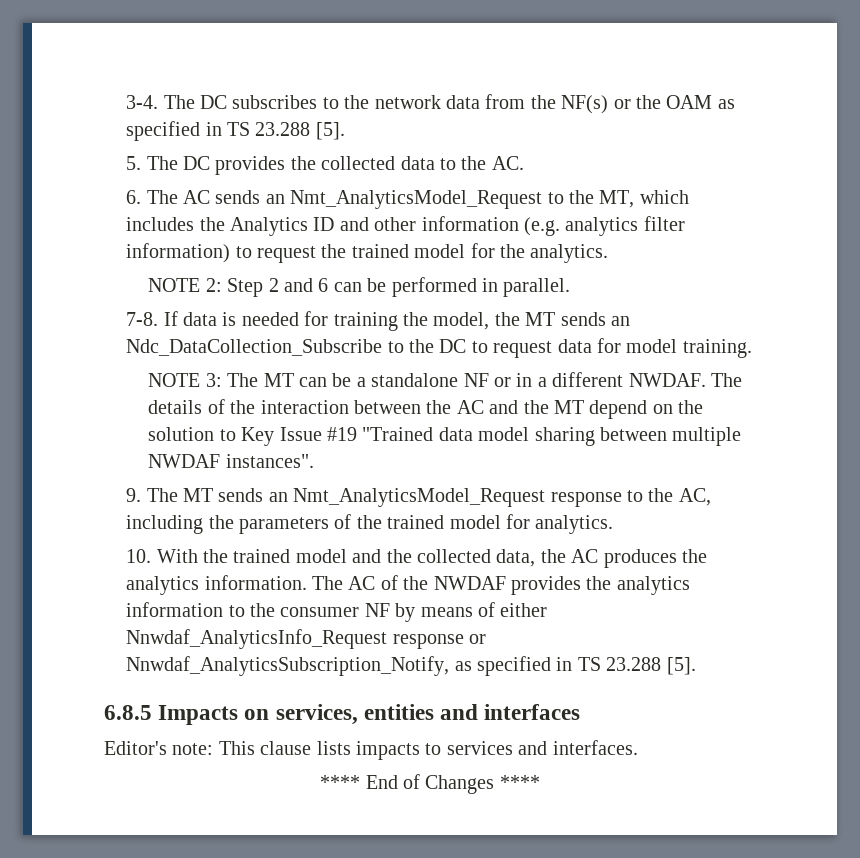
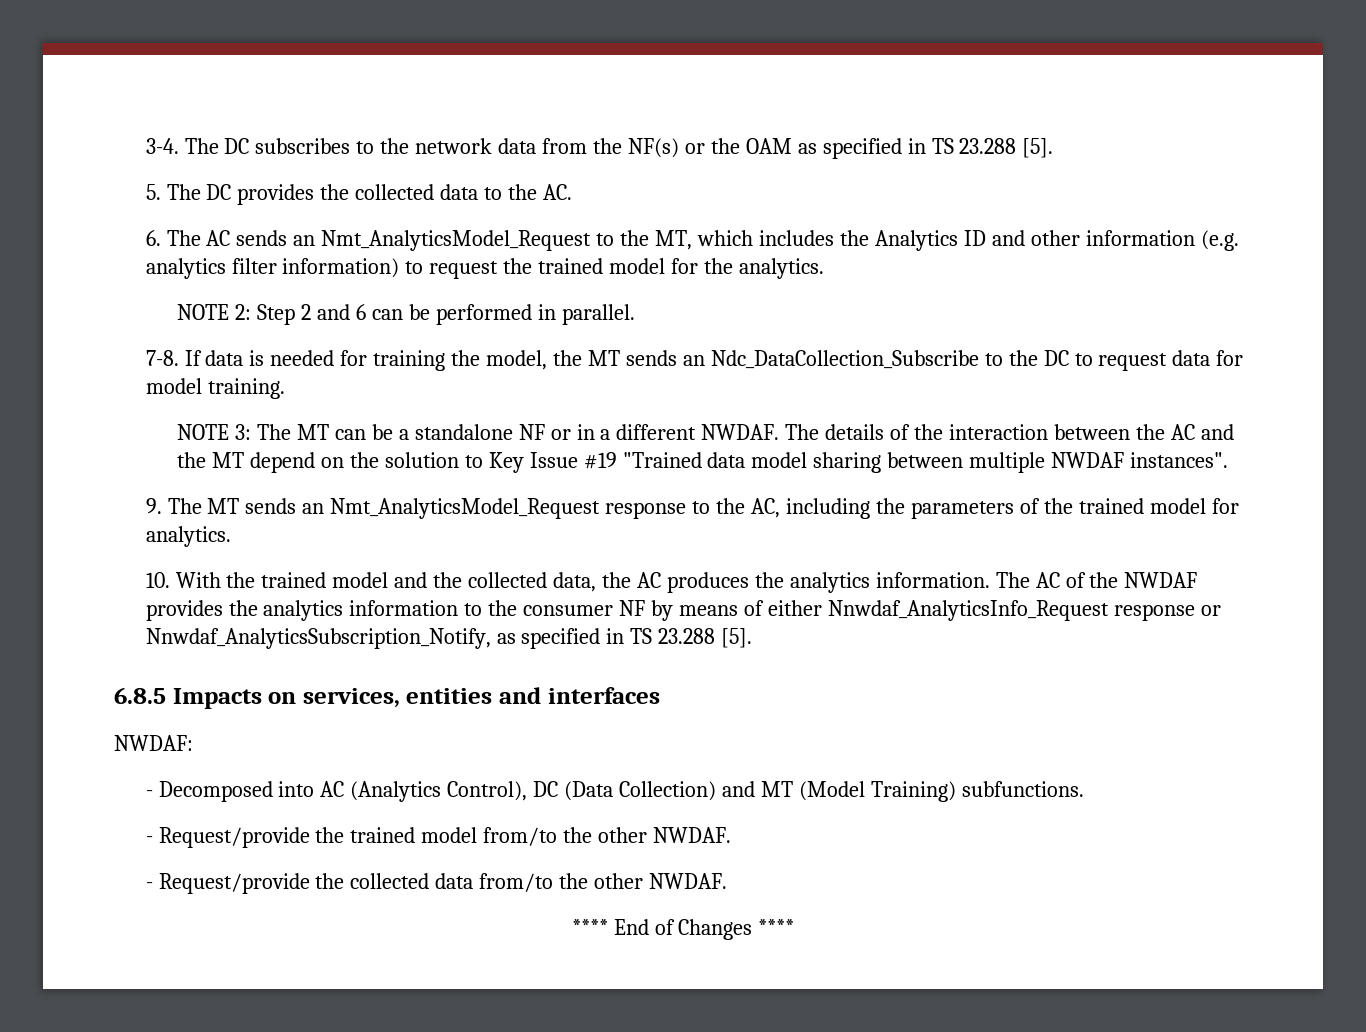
- Editor's note: This clause lists impacts to services and interfaces.
+ NWDAF:
+ - Decomposed into AC (Analytics Control), DC (Data Collection) and MT (Model Training) subfunctions.
+ - Request/provide the trained model from/to the other NWDAF.
+ - Request/provide the collected data from/to the other NWDAF.

